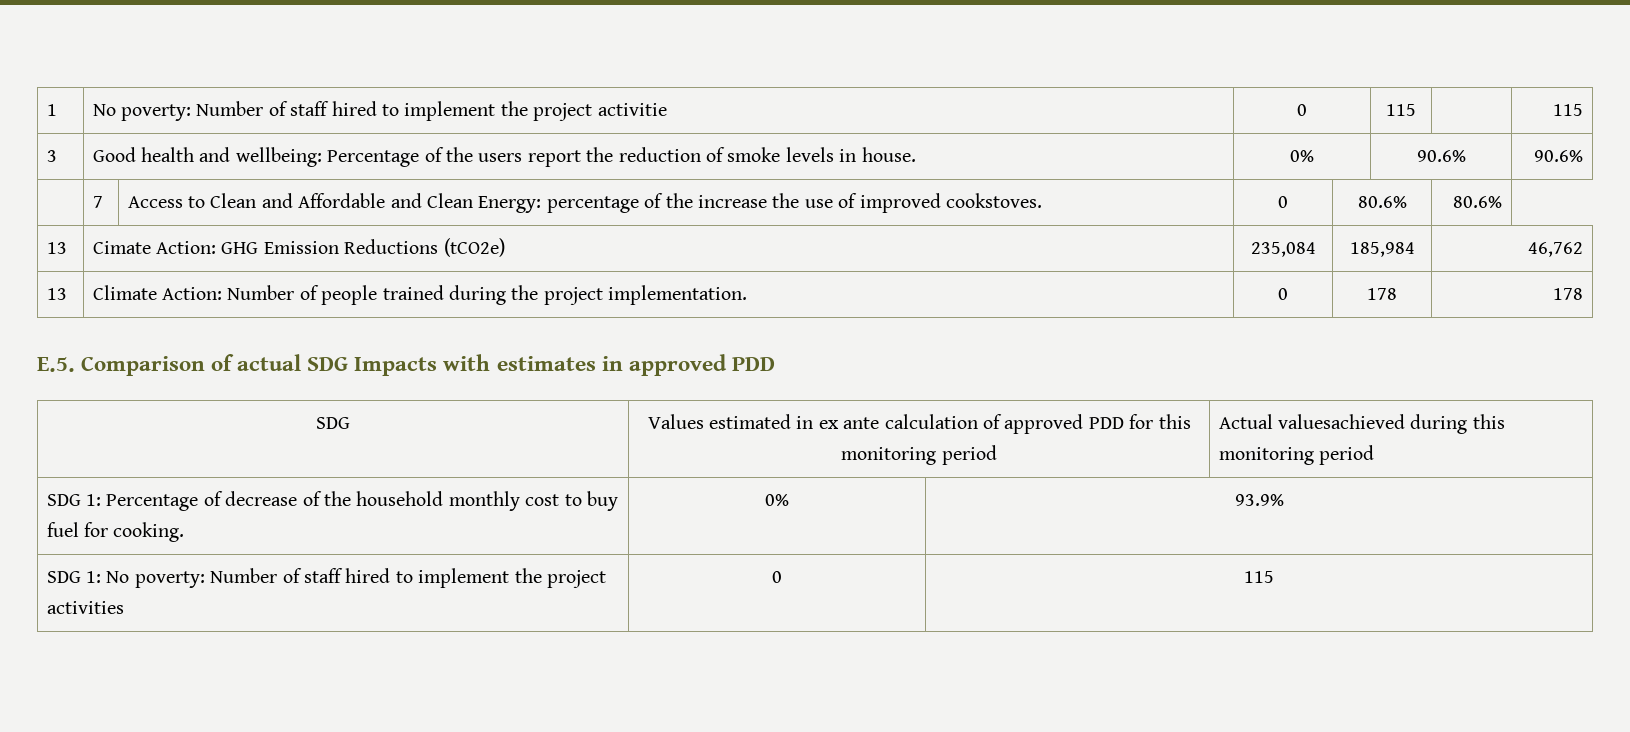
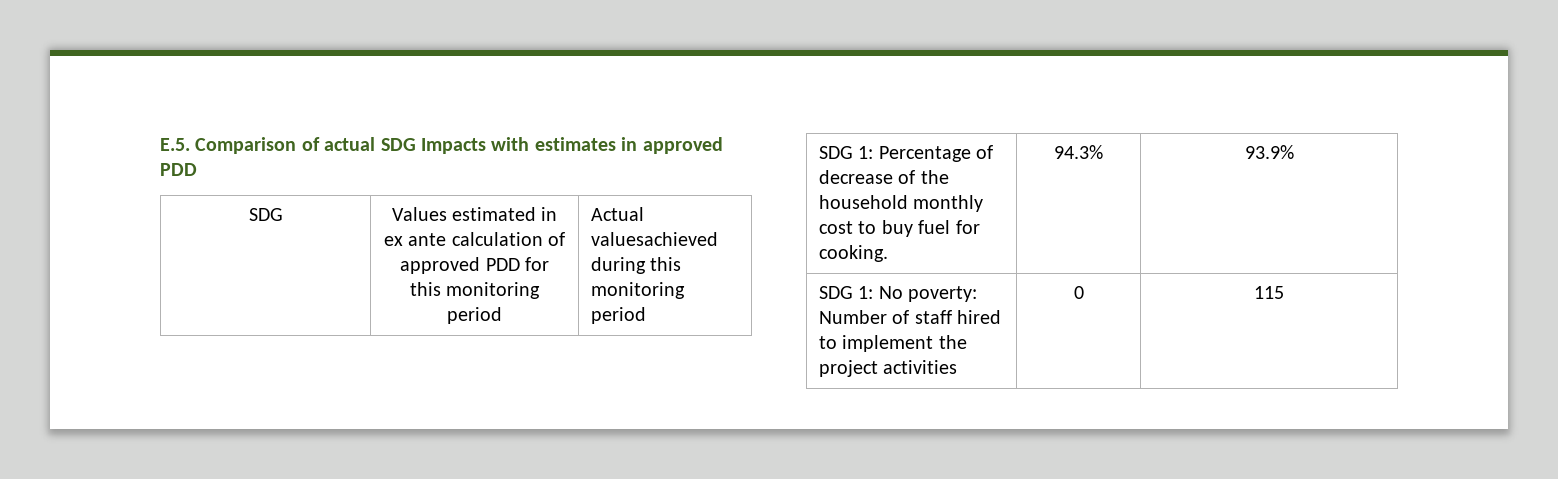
- 1 | No poverty: Number of staff hired to implement the project activitie | 0 | 115 | | 115
- 3 | Good health and wellbeing: Percentage of the users report the reduction of smoke levels in house. | 0% | 90.6% | 90.6%
- | 7 | Access to Clean and Affordable and Clean Energy: percentage of the increase the use of improved cookstoves. | 0 | 80.6% | 80.6%
- 13 | Cimate Action: GHG Emission Reductions (tCO2e) | 235,084 | 185,984 | 46,762
- 13 | Climate Action: Number of people trained during the project implementation. | 0 | 178 | 178
- SDG 1: Percentage of decrease of the household monthly cost to buy fuel for cooking. | 0% | 93.9%
+ SDG 1: Percentage of decrease of the household monthly cost to buy fuel for cooking. | 94.3% | 93.9%

